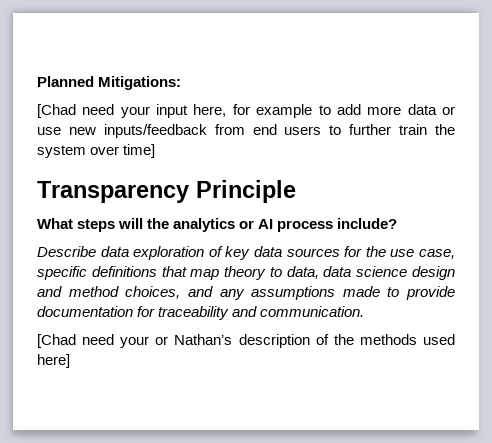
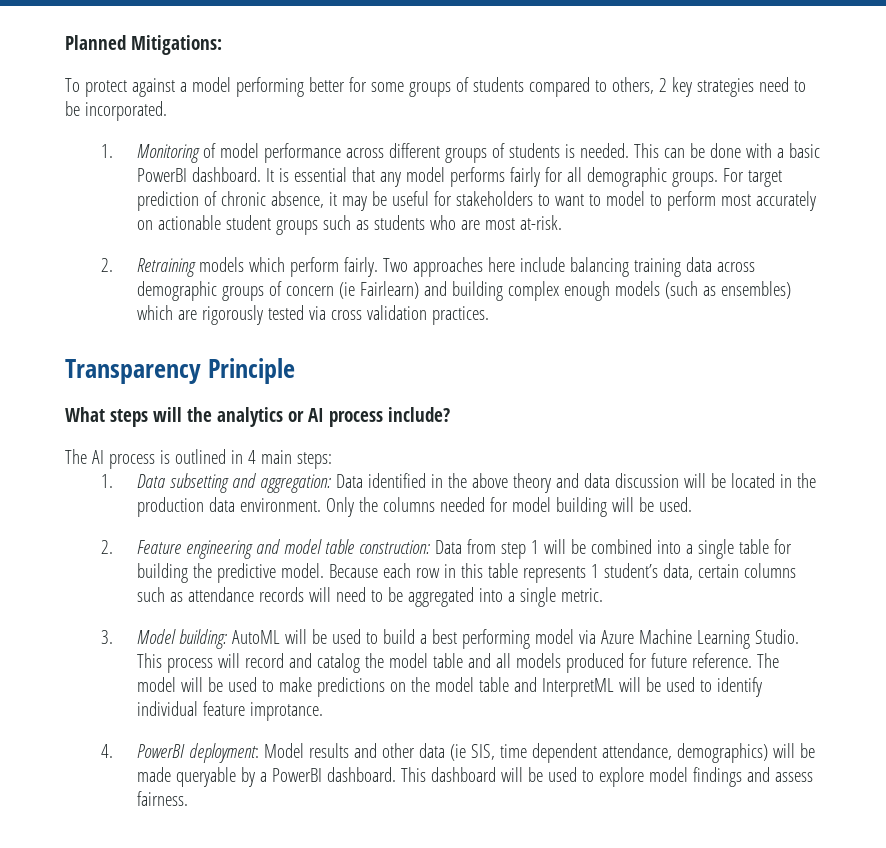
- [Chad need your input here, for example to add more data or use new inputs/feedback from end users to further train the system over time]
+ To protect against a model performing better for some groups of students compared to others, 2 key strategies need to be incorporated.
+ 1. Monitoring of model performance across different groups of students is needed. This can be done with a basic PowerBI dashboard. It is essential that any model performs fairly for all demographic groups. For target prediction of chronic absence, it may be useful for stakeholders to want to model to perform most accurately on actionable student groups such as students who are most at-risk.
+ 2. Retraining models which perform fairly. Two approaches here include balancing training data across demographic groups of concern (ie Fairlearn) and building complex enough models (such as ensembles) which are rigorously tested via cross validation practices.
- Describe data exploration of key data sources for the use case, specific definitions that map theory to data, data science design and method choices, and any assumptions made to provide documentation for traceability and communication.
- [Chad need your or Nathan’s description of the methods used here]
+ The AI process is outlined in 4 main steps:
+ 1. Data subsetting and aggregation: Data identified in the above theory and data discussion will be located in the production data environment. Only the columns needed for model building will be used.
+ 2. Feature engineering and model table construction: Data from step 1 will be combined into a single table for building the predictive model. Because each row in this table represents 1 student’s data, certain columns such as attendance records will need to be aggregated into a single metric.
+ 3. Model building: AutoML will be used to build a best performing model via Azure Machine Learning Studio. This process will record and catalog the model table and all models produced for future reference. The model will be used to make predictions on the model table and InterpretML will be used to identify individual feature improtance.
+ 4. PowerBI deployment: Model results and other data (ie SIS, time dependent attendance, demographics) will be made queryable by a PowerBI dashboard. This dashboard will be used to explore model findings and assess fairness.

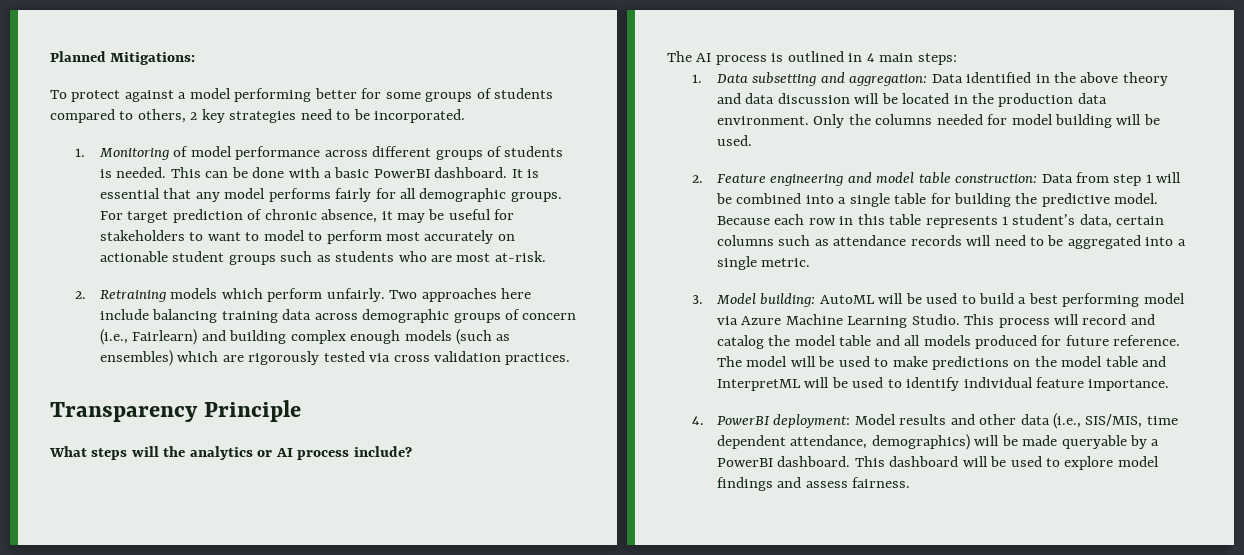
- 2. Retraining models which perform fairly.
+ 2. Retraining models which perform unfairly.
- Two approaches here include balancing training data across demographic groups of concern (ie Fairlearn) and building complex enough models (such as ensembles) which are rigorously tested via cross validation practices.
+ Two approaches here include balancing training data across demographic groups of concern (i.e., Fairlearn) and building complex enough models (such as ensembles) which are rigorously tested via cross validation practices.
- The model will be used to make predictions on the model table and InterpretML will be used to identify individual feature improtance.
+ The model will be used to make predictions on the model table and InterpretML will be used to identify individual feature importance.
- 4. PowerBI deployment: Model results and other data (ie SIS, time dependent attendance, demographics) will be made queryable by a PowerBI dashboard.
+ 4. PowerBI deployment: Model results and other data (i.e., SIS/MIS, time dependent attendance, demographics) will be made queryable by a PowerBI dashboard.

